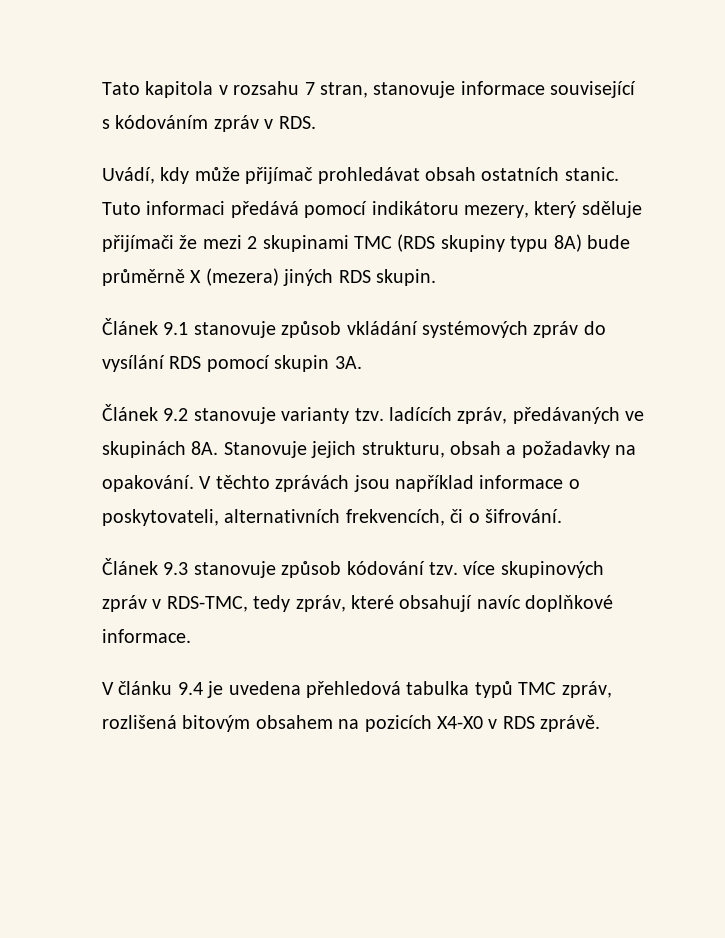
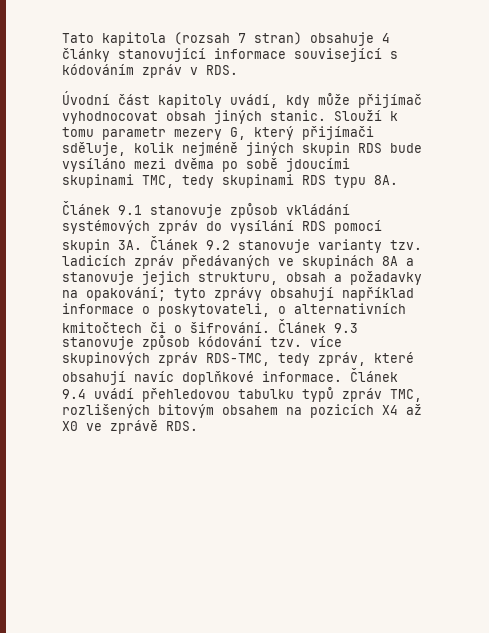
- Tato kapitola v rozsahu 7 stran, stanovuje informace související s kódováním zpráv v RDS.
+ Tato kapitola (rozsah 7 stran) obsahuje 4 články stanovující informace související s kódováním zpráv v RDS.
- Uvádí, kdy může přijímač prohledávat obsah ostatních stanic. Tuto informaci předává pomocí indikátoru mezery, který sděluje přijímači že mezi 2 skupinami TMC (RDS skupiny typu 8A) bude průměrně X (mezera) jiných RDS skupin.
+ Úvodní část kapitoly uvádí, kdy může přijímač vyhodnocovat obsah jiných stanic. Slouží k tomu parametr mezery G, který přijímači sděluje, kolik nejméně jiných skupin RDS bude vysíláno mezi dvěma po sobě jdoucími skupinami TMC, tedy skupinami RDS typu 8A.
- Článek 9.1 stanovuje způsob vkládání systémových zpráv do vysílání RDS pomocí skupin 3A.
- Článek 9.2 stanovuje varianty tzv. ladících zpráv, předávaných ve skupinách 8A. Stanovuje jejich strukturu, obsah a požadavky na opakování. V těchto zprávách jsou například informace o poskytovateli, alternativních frekvencích, či o šifrování.
- Článek 9.3 stanovuje způsob kódování tzv. více skupinových zpráv v RDS-TMC, tedy zpráv, které obsahují navíc doplňkové informace.
- V článku 9.4 je uvedena přehledová tabulka typů TMC zpráv, rozlišená bitovým obsahem na pozicích X4-X0 v RDS zprávě.
+ Článek 9.1 stanovuje způsob vkládání systémových zpráv do vysílání RDS pomocí skupin 3A. Článek 9.2 stanovuje varianty tzv. ladicích zpráv předávaných ve skupinách 8A a stanovuje jejich strukturu, obsah a požadavky na opakování; tyto zprávy obsahují například informace o poskytovateli, o alternativních kmitočtech či o šifrování. Článek 9.3 stanovuje způsob kódování tzv. více skupinových zpráv RDS-TMC, tedy zpráv, které obsahují navíc doplňkové informace. Článek 9.4 uvádí přehledovou tabulku typů zpráv TMC, rozlišených bitovým obsahem na pozicích X4 až X0 ve zprávě RDS.

